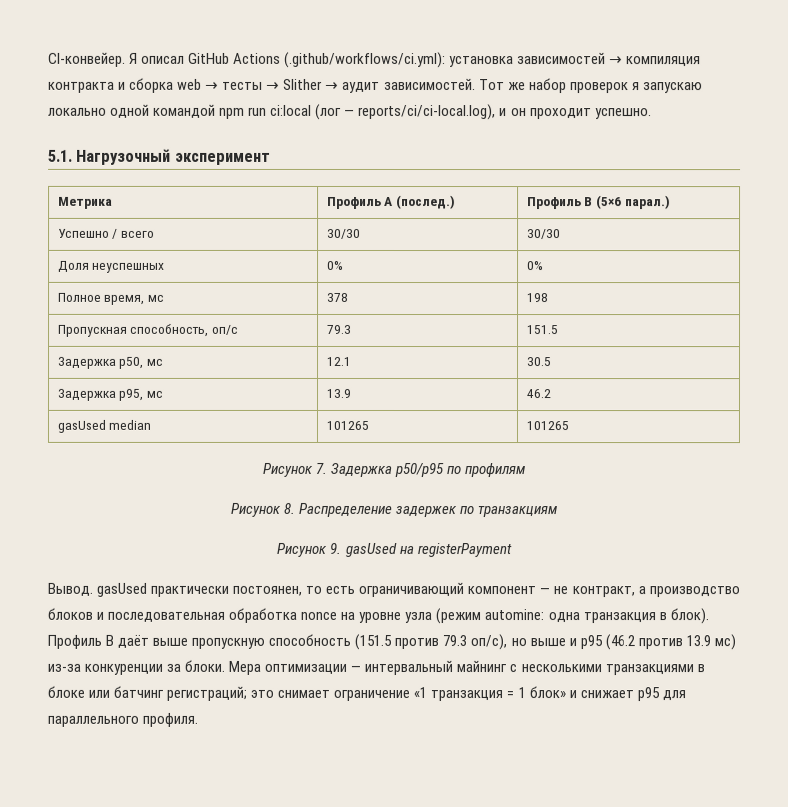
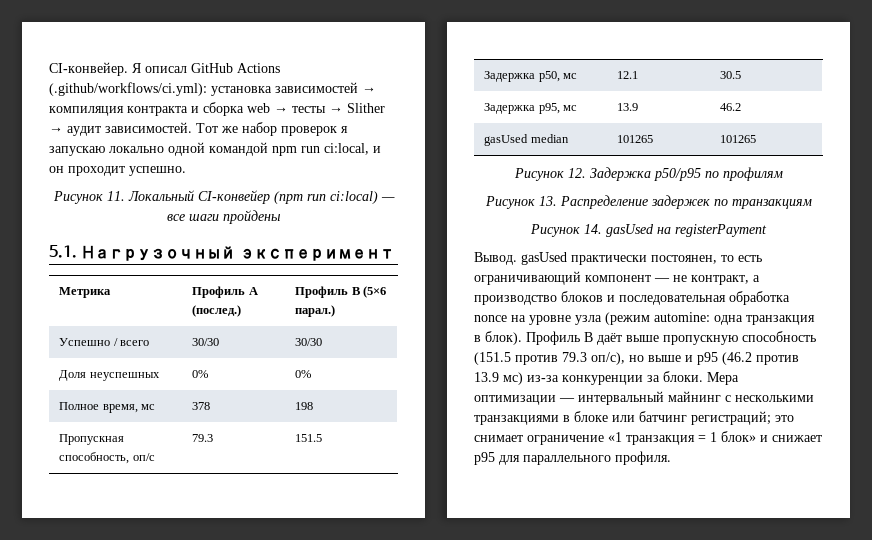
- Тот же набор проверок я запускаю локально одной командой npm run ci:local (лог — reports/ci/ci-local.log), и он проходит успешно.
+ Тот же набор проверок я запускаю локально одной командой npm run ci:local, и он проходит успешно.
+ Рисунок 11. Локальный CI-конвейер (npm run ci:local) — все шаги пройдены
- Рисунок 7. Задержка p50/p95 по профилям
+ Рисунок 12. Задержка p50/p95 по профилям
- Рисунок 8. Распределение задержек по транзакциям
+ Рисунок 13. Распределение задержек по транзакциям
- Рисунок 9. gasUsed на registerPayment
+ Рисунок 14. gasUsed на registerPayment

